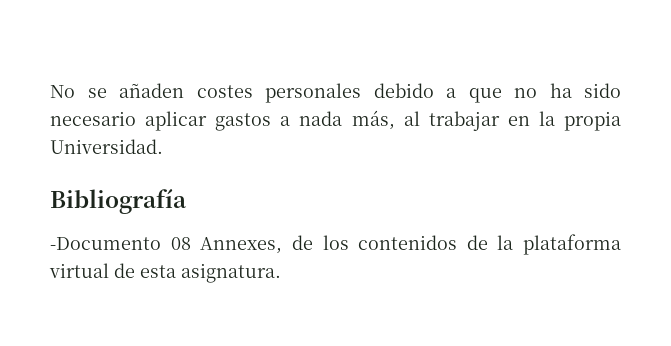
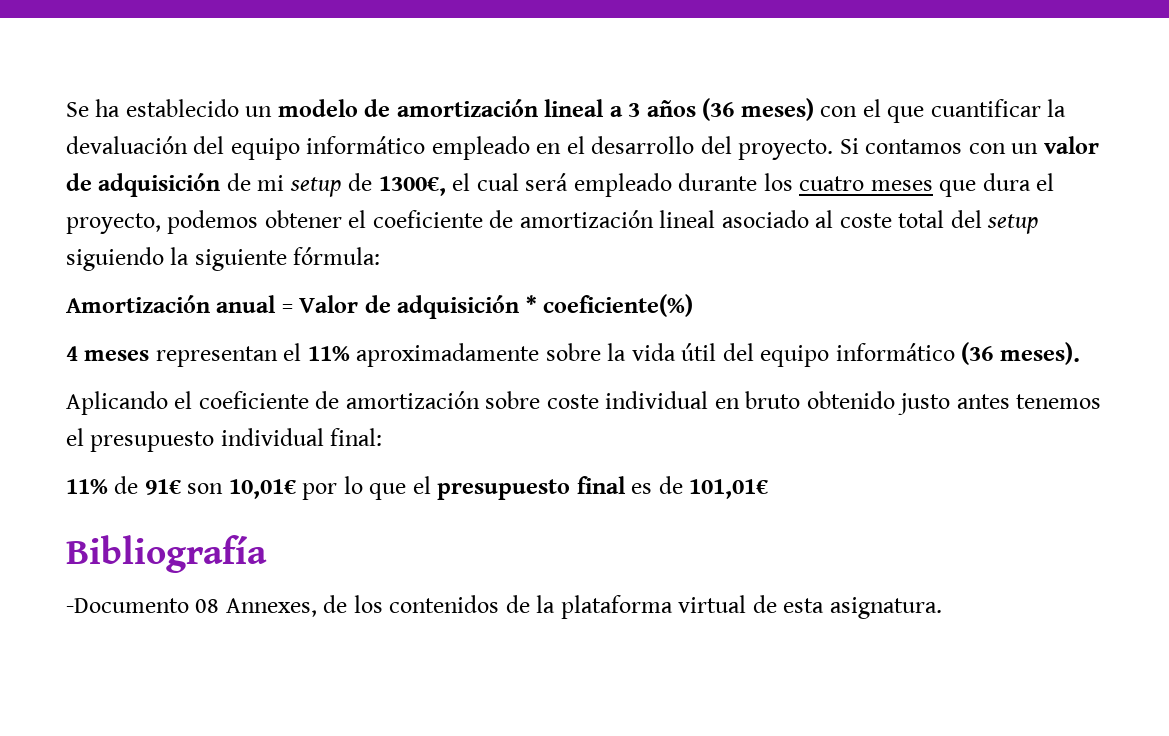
- No se añaden costes personales debido a que no ha sido necesario aplicar gastos a nada más, al trabajar en la propia Universidad.
+ Se ha establecido un modelo de amortización lineal a 3 años (36 meses) con el que cuantificar la devaluación del equipo informático empleado en el desarrollo del proyecto. Si contamos con un valor de adquisición de mi setup de 1300€, el cual será empleado durante los cuatro meses que dura el proyecto, podemos obtener el coeficiente de amortización lineal asociado al coste total del setup siguiendo la siguiente fórmula:
+ Amortización anual = Valor de adquisición * coeficiente(%)
+ 4 meses representan el 11% aproximadamente sobre la vida útil del equipo informático (36 meses).
+ Aplicando el coeficiente de amortización sobre coste individual en bruto obtenido justo antes tenemos el presupuesto individual final:
+ 11% de 91€ son 10,01€ por lo que el presupuesto final es de 101,01€

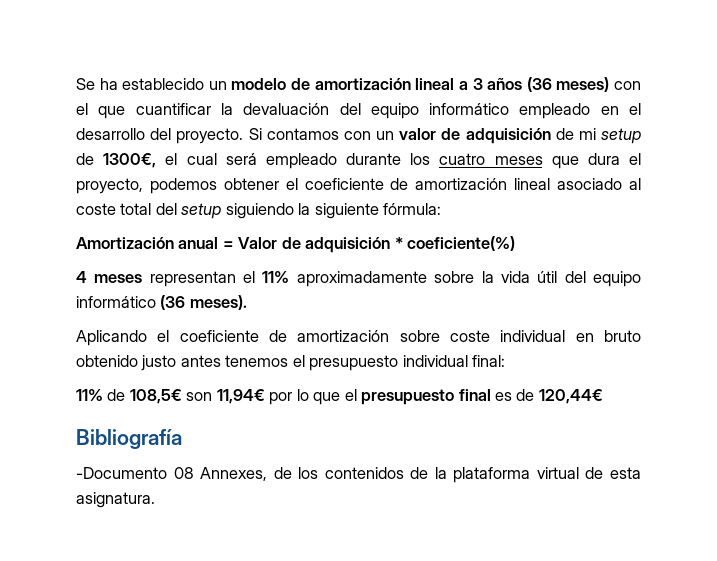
- 11% de 91€ son 10,01€ por lo que el presupuesto final es de 101,01€
+ 11% de 108,5€ son 11,94€ por lo que el presupuesto final es de 120,44€

